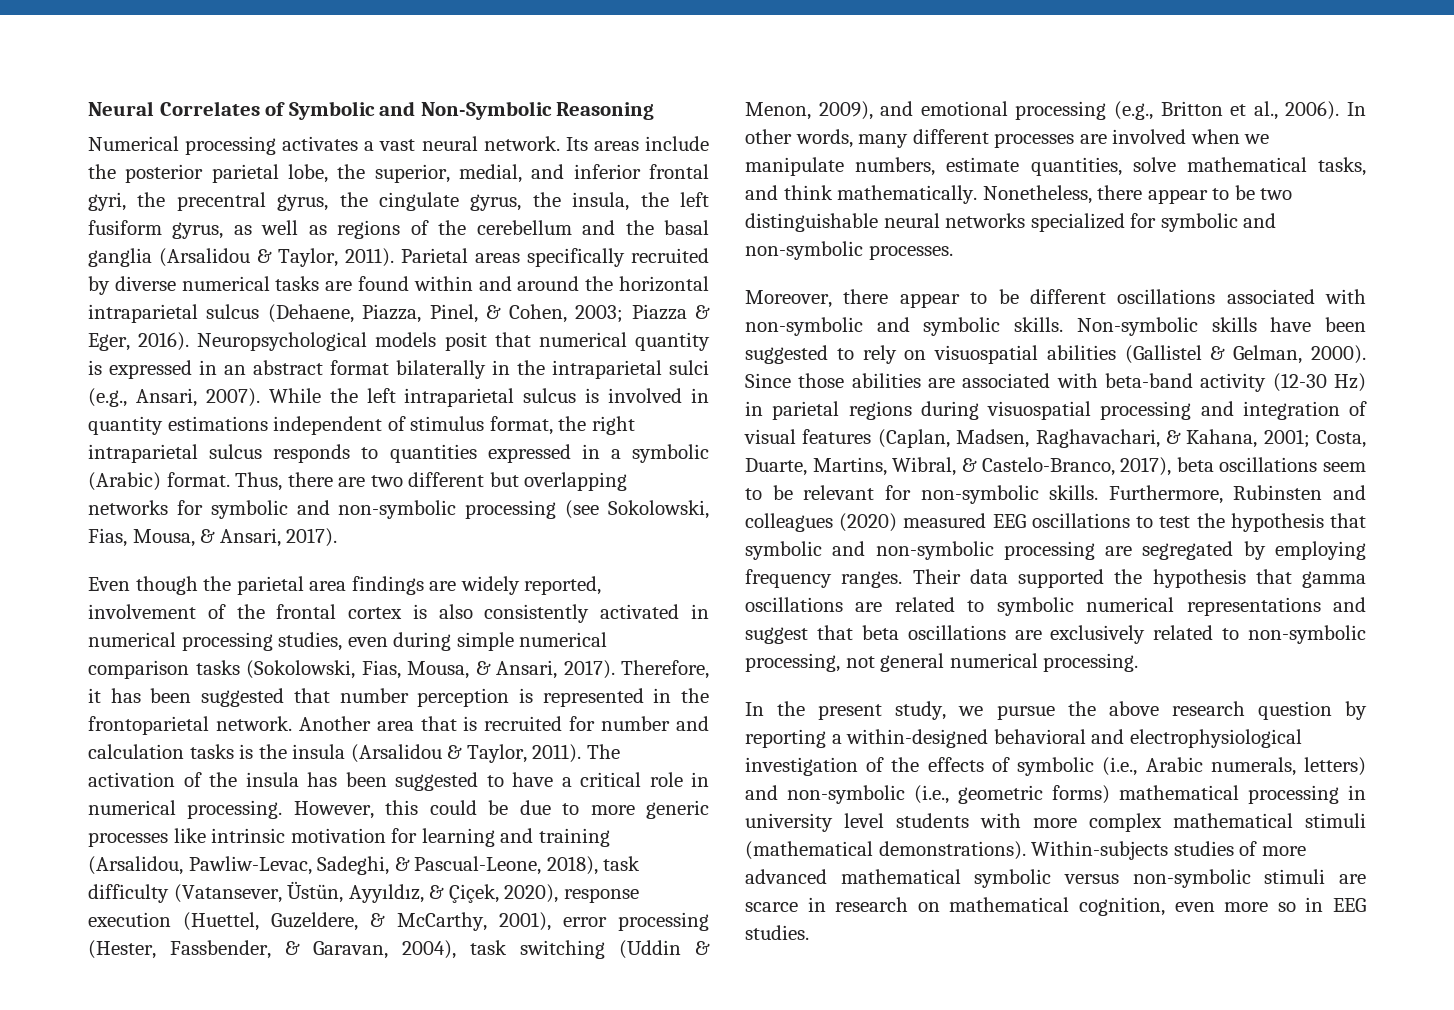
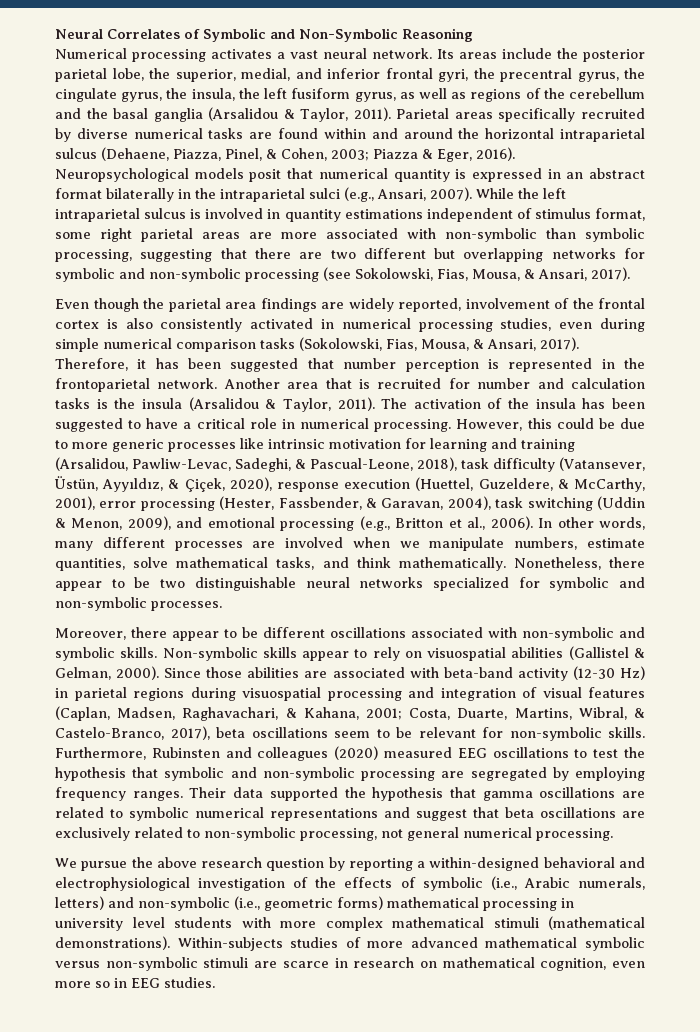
- While the left intraparietal sulcus is involved in quantity estimations independent of stimulus format, the right intraparietal sulcus responds to quantities expressed in a symbolic (Arabic) format. Thus, there are two different but overlapping networks for symbolic and non-symbolic processing (see Sokolowski, Fias, Mousa, & Ansari, 2017).
+ While the left intraparietal sulcus is involved in quantity estimations independent of stimulus format, some right parietal areas are more associated with non-symbolic than symbolic processing, suggesting that there are two different but overlapping networks for symbolic and non-symbolic processing (see Sokolowski, Fias, Mousa, & Ansari, 2017).
- Non-symbolic skills have been suggested to rely on visuospatial abilities (Gallistel & Gelman, 2000).
+ Non-symbolic skills appear to rely on visuospatial abilities (Gallistel & Gelman, 2000).
- In the present study, we pursue the above research question by reporting a within-designed behavioral and electrophysiological investigation of the effects of symbolic (i.e., Arabic numerals, letters) and non-symbolic (i.e., geometric forms) mathematical processing in university level students with more complex mathematical stimuli (mathematical demonstrations).
+ We pursue the above research question by reporting a within-designed behavioral and electrophysiological investigation of the effects of symbolic (i.e., Arabic numerals, letters) and non-symbolic (i.e., geometric forms) mathematical processing in university level students with more complex mathematical stimuli (mathematical demonstrations).

